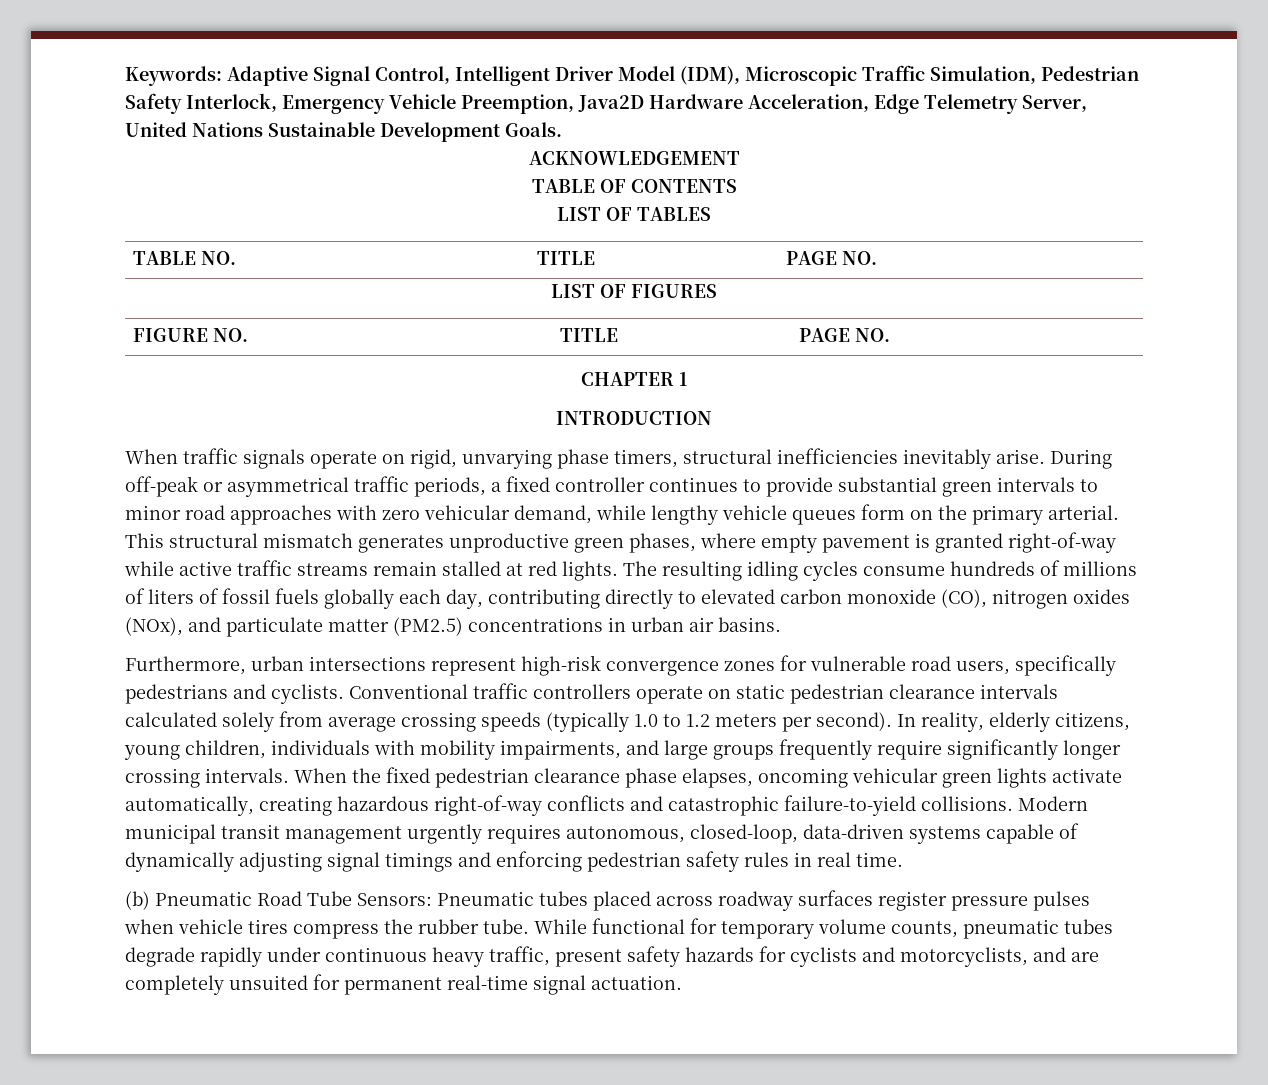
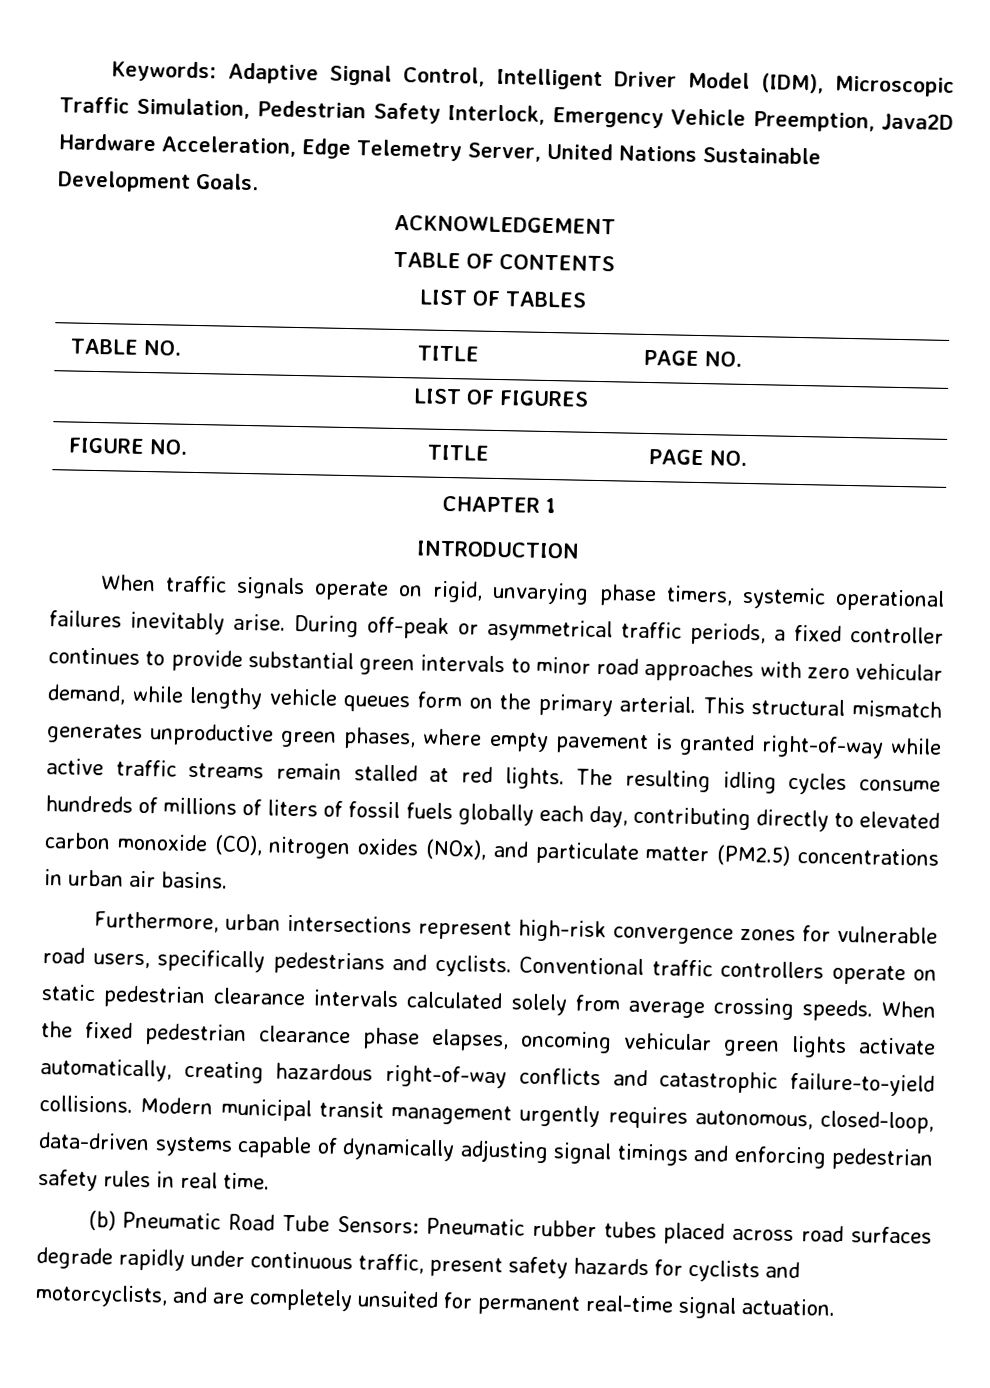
- When traffic signals operate on rigid, unvarying phase timers, structural inefficiencies inevitably arise.
+ When traffic signals operate on rigid, unvarying phase timers, systemic operational failures inevitably arise.
- Conventional traffic controllers operate on static pedestrian clearance intervals calculated solely from average crossing speeds (typically 1.0 to 1.2 meters per second). In reality, elderly citizens, young children, individuals with mobility impairments, and large groups frequently require significantly longer crossing intervals.
+ Conventional traffic controllers operate on static pedestrian clearance intervals calculated solely from average crossing speeds.
- (b) Pneumatic Road Tube Sensors: Pneumatic tubes placed across roadway surfaces register pressure pulses when vehicle tires compress the rubber tube. While functional for temporary volume counts, pneumatic tubes degrade rapidly under continuous heavy traffic, present safety hazards for cyclists and motorcyclists, and are completely unsuited for permanent real-time signal actuation.
+ (b) Pneumatic Road Tube Sensors: Pneumatic rubber tubes placed across road surfaces degrade rapidly under continuous traffic, present safety hazards for cyclists and motorcyclists, and are completely unsuited for permanent real-time signal actuation.

